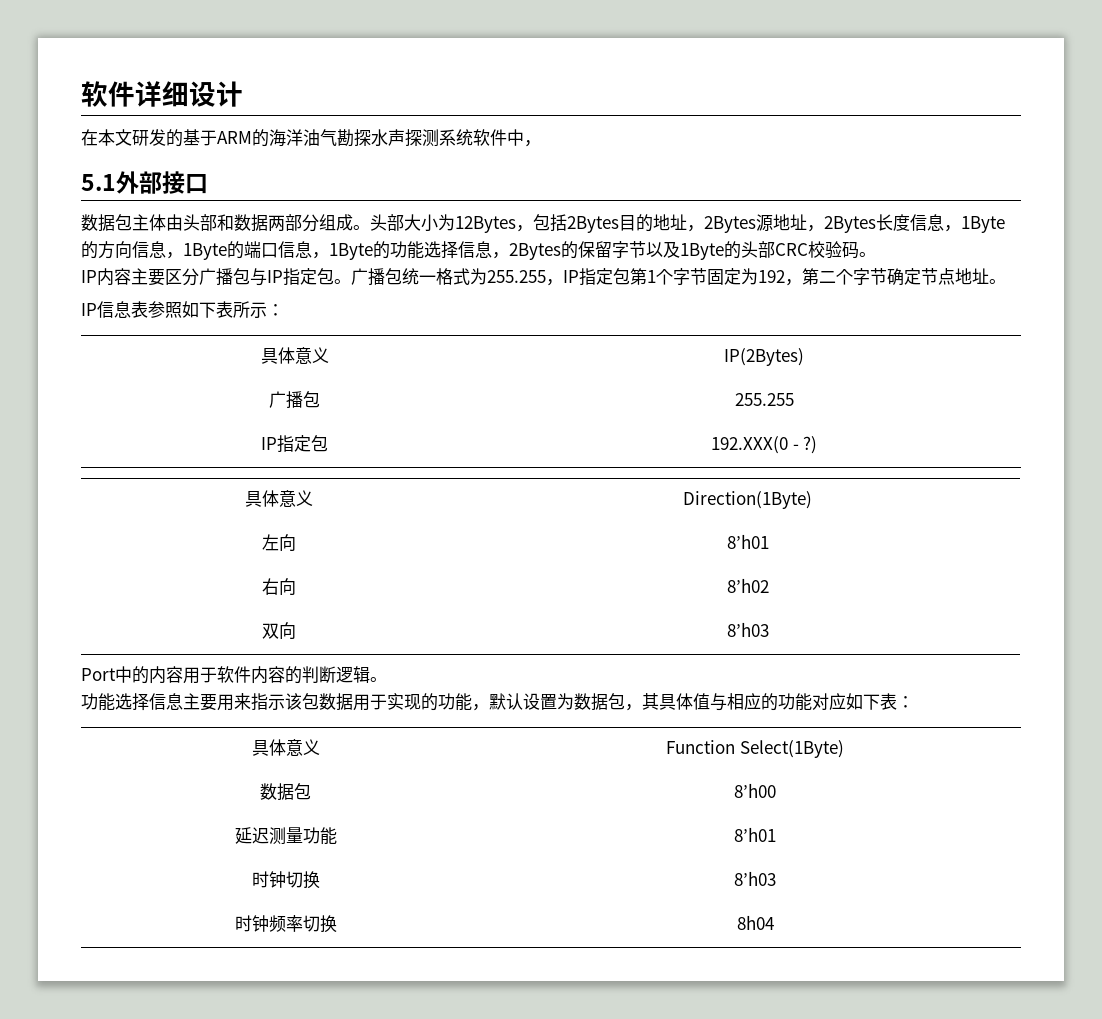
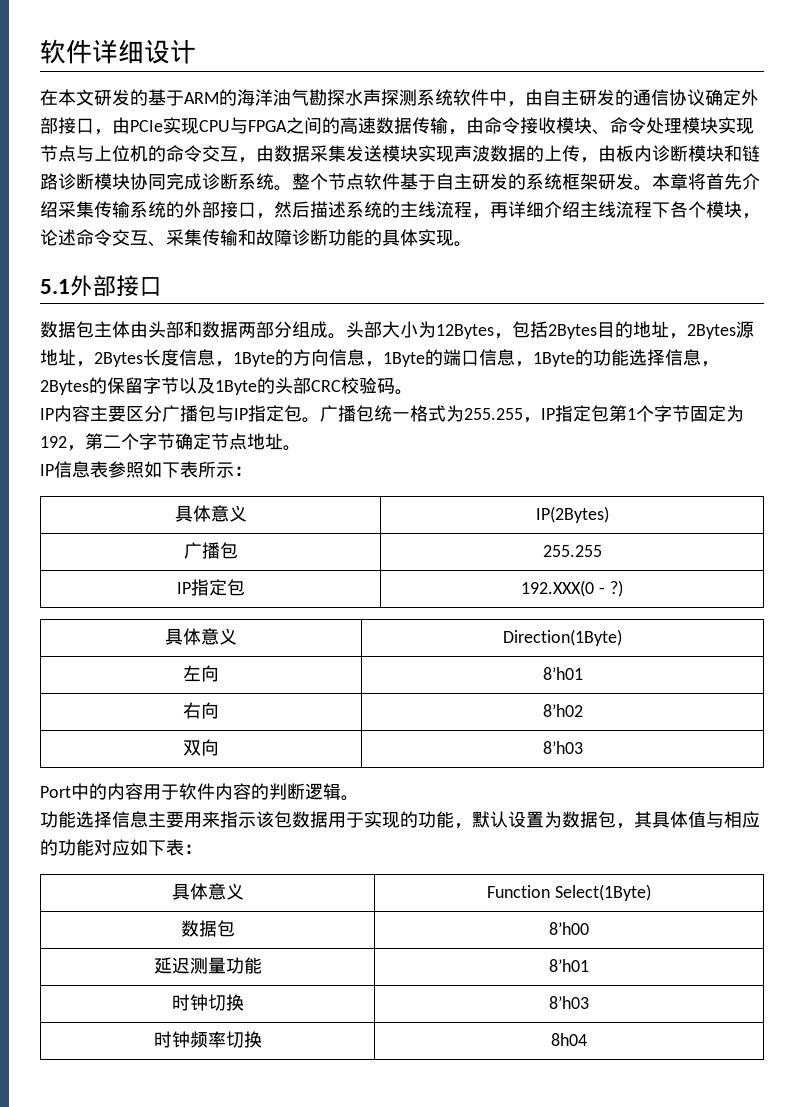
- 在本文研发的基于ARM的海洋油气勘探水声探测系统软件中，
+ 在本文研发的基于ARM的海洋油气勘探水声探测系统软件中，由自主研发的通信协议确定外部接口，由PCIe实现CPU与FPGA之间的高速数据传输，由命令接收模块、命令处理模块实现节点与上位机的命令交互，由数据采集发送模块实现声波数据的上传，由板内诊断模块和链路诊断模块协同完成诊断系统。整个节点软件基于自主研发的系统框架研发。本章将首先介绍采集传输系统的外部接口，然后描述系统的主线流程，再详细介绍主线流程下各个模块，论述命令交互、采集传输和故障诊断功能的具体实现。

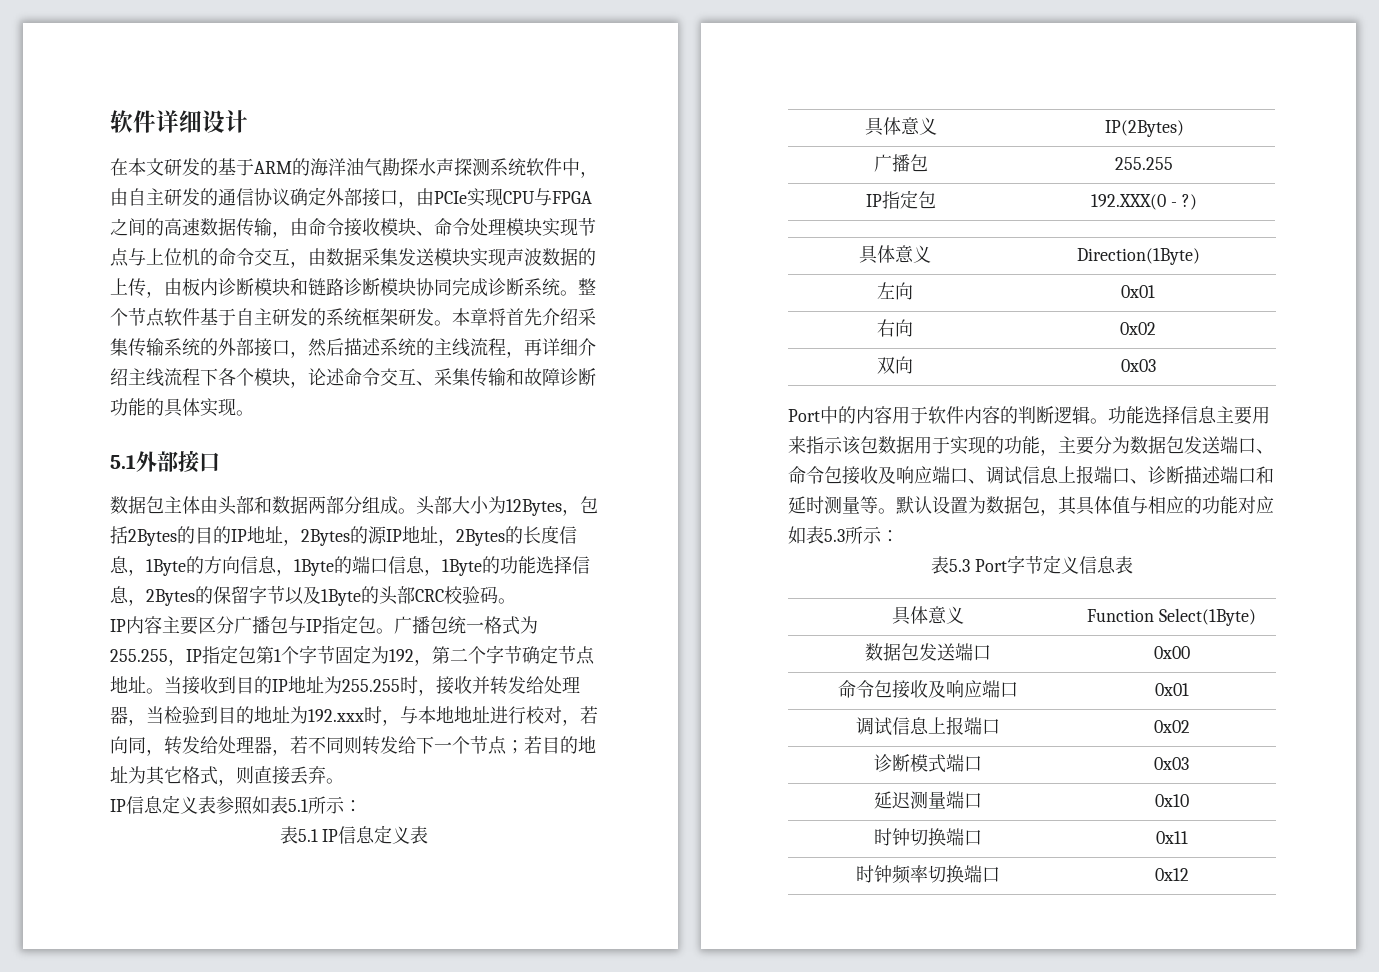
- 头部大小为12Bytes，包括2Bytes目的地址，2Bytes源地址，2Bytes长度信息，1Byte的方向信息，1Byte的端口信息，1Byte的功能选择信息，2Bytes的保留字节以及1Byte的头部CRC校验码。
+ 头部大小为12Bytes，包括2Bytes的目的IP地址，2Bytes的源IP地址，2Bytes的长度信息，1Byte的方向信息，1Byte的端口信息，1Byte的功能选择信息，2Bytes的保留字节以及1Byte的头部CRC校验码。
- 广播包统一格式为255.255，IP指定包第1个字节固定为192，第二个字节确定节点地址。
- IP信息表参照如下表所示：
+ 广播包统一格式为255.255，IP指定包第1个字节固定为192，第二个字节确定节点地址。当接收到目的IP地址为255.255时，接收并转发给处理器，当检验到目的地址为192.xxx时，与本地地址进行校对，若向同，转发给处理器，若不同则转发给下一个节点；若目的地址为其它格式，则直接丢弃。
+ IP信息定义表参照如表5.1所示：
+ 表5.1 IP信息定义表
- 左向 | 8’h01
+ 左向 | 0x01
- 右向 | 8’h02
+ 右向 | 0x02
- 双向 | 8’h03
+ 双向 | 0x03
- Port中的内容用于软件内容的判断逻辑。
- 功能选择信息主要用来指示该包数据用于实现的功能，默认设置为数据包，其具体值与相应的功能对应如下表：
+ Port中的内容用于软件内容的判断逻辑。功能选择信息主要用来指示该包数据用于实现的功能，主要分为数据包发送端口、命令包接收及响应端口、调试信息上报端口、诊断描述端口和延时测量等。默认设置为数据包，其具体值与相应的功能对应如表5.3所示：
+ 表5.3 Port字节定义信息表
- 数据包 | 8’h00
+ 数据包发送端口 | 0x00
+ 命令包接收及响应端口 | 0x01
+ 调试信息上报端口 | 0x02
+ 诊断模式端口 | 0x03
- 延迟测量功能 | 8’h01
+ 延迟测量端口 | 0x10
- 时钟切换 | 8’h03
+ 时钟切换端口 | 0x11
- 时钟频率切换 | 8h04
+ 时钟频率切换端口 | 0x12

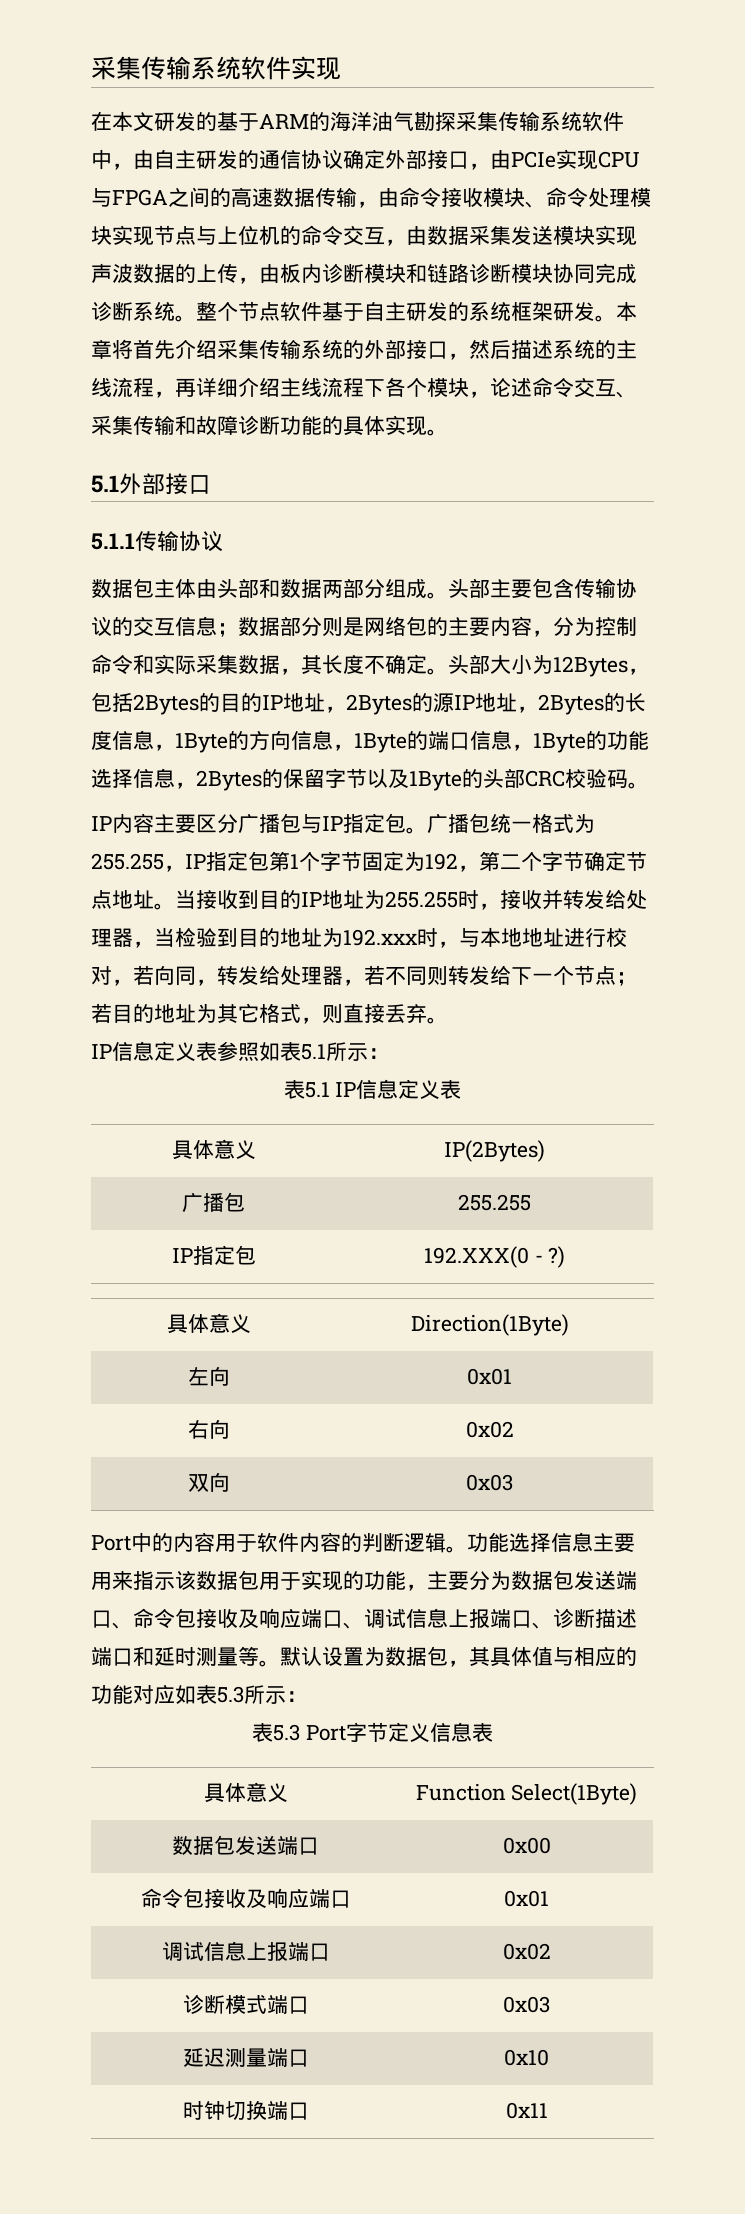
- 软件详细设计
+ 采集传输系统软件实现
- 在本文研发的基于ARM的海洋油气勘探水声探测系统软件中，由自主研发的通信协议确定外部接口，由PCIe实现CPU与FPGA之间的高速数据传输，由命令接收模块、命令处理模块实现节点与上位机的命令交互，由数据采集发送模块实现声波数据的上传，由板内诊断模块和链路诊断模块协同完成诊断系统。
+ 在本文研发的基于ARM的海洋油气勘探采集传输系统软件中，由自主研发的通信协议确定外部接口，由PCIe实现CPU与FPGA之间的高速数据传输，由命令接收模块、命令处理模块实现节点与上位机的命令交互，由数据采集发送模块实现声波数据的上传，由板内诊断模块和链路诊断模块协同完成诊断系统。
+ 5.1.1传输协议
- 头部大小为12Bytes，包括2Bytes的目的IP地址，2Bytes的源IP地址，2Bytes的长度信息，1Byte的方向信息，1Byte的端口信息，1Byte的功能选择信息，2Bytes的保留字节以及1Byte的头部CRC校验码。
+ 头部主要包含传输协议的交互信息；数据部分则是网络包的主要内容，分为控制命令和实际采集数据，其长度不确定。头部大小为12Bytes，包括2Bytes的目的IP地址，2Bytes的源IP地址，2Bytes的长度信息，1Byte的方向信息，1Byte的端口信息，1Byte的功能选择信息，2Bytes的保留字节以及1Byte的头部CRC校验码。
- 功能选择信息主要用来指示该包数据用于实现的功能，主要分为数据包发送端口、命令包接收及响应端口、调试信息上报端口、诊断描述端口和延时测量等。
+ 功能选择信息主要用来指示该数据包用于实现的功能，主要分为数据包发送端口、命令包接收及响应端口、调试信息上报端口、诊断描述端口和延时测量等。
- 时钟频率切换端口 | 0x12

